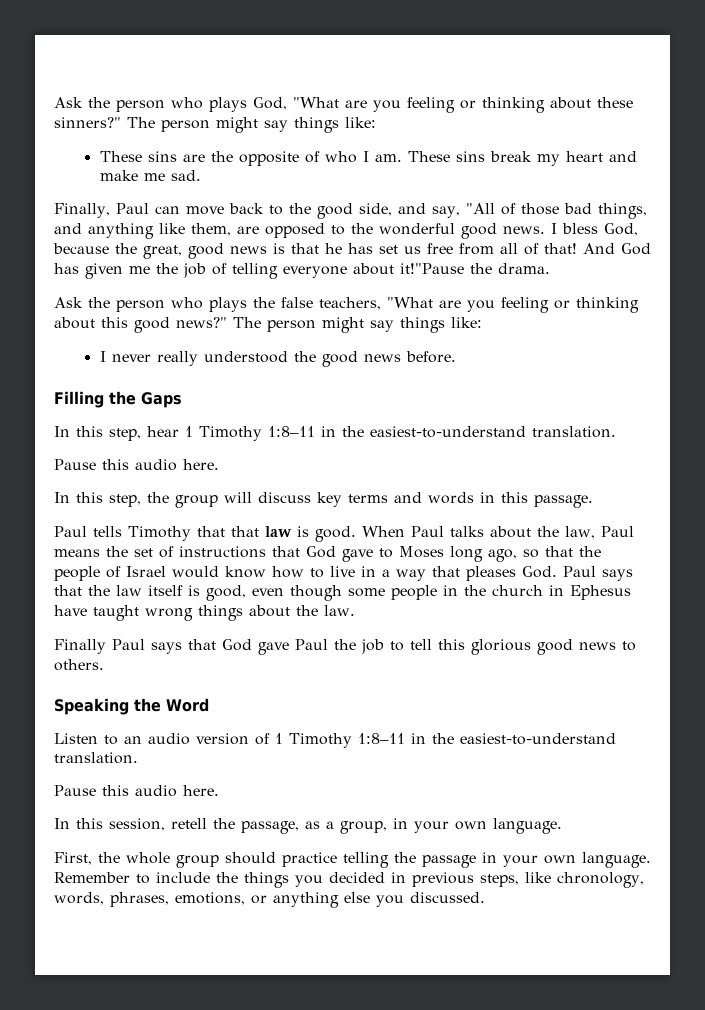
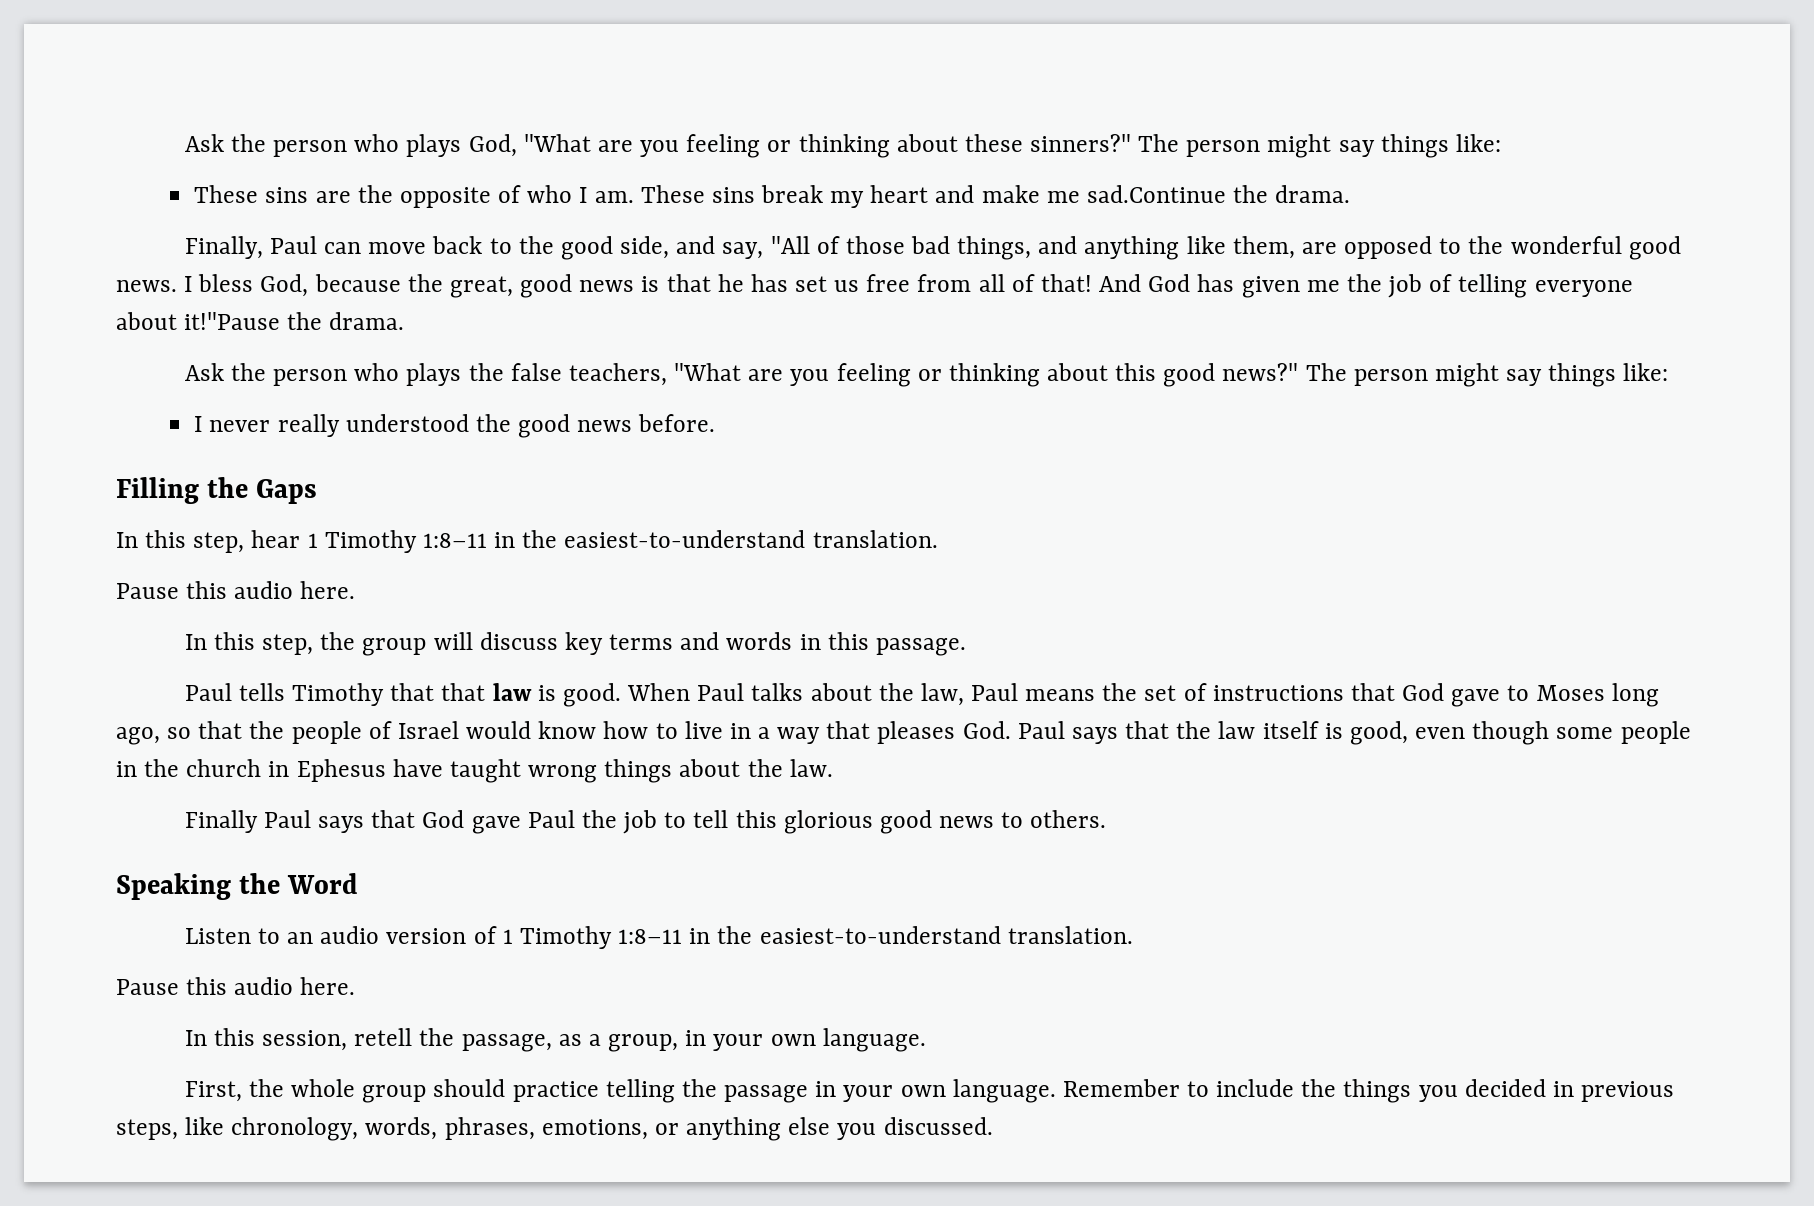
- These sins break my heart and make me sad.
+ These sins break my heart and make me sad.Continue the drama.

